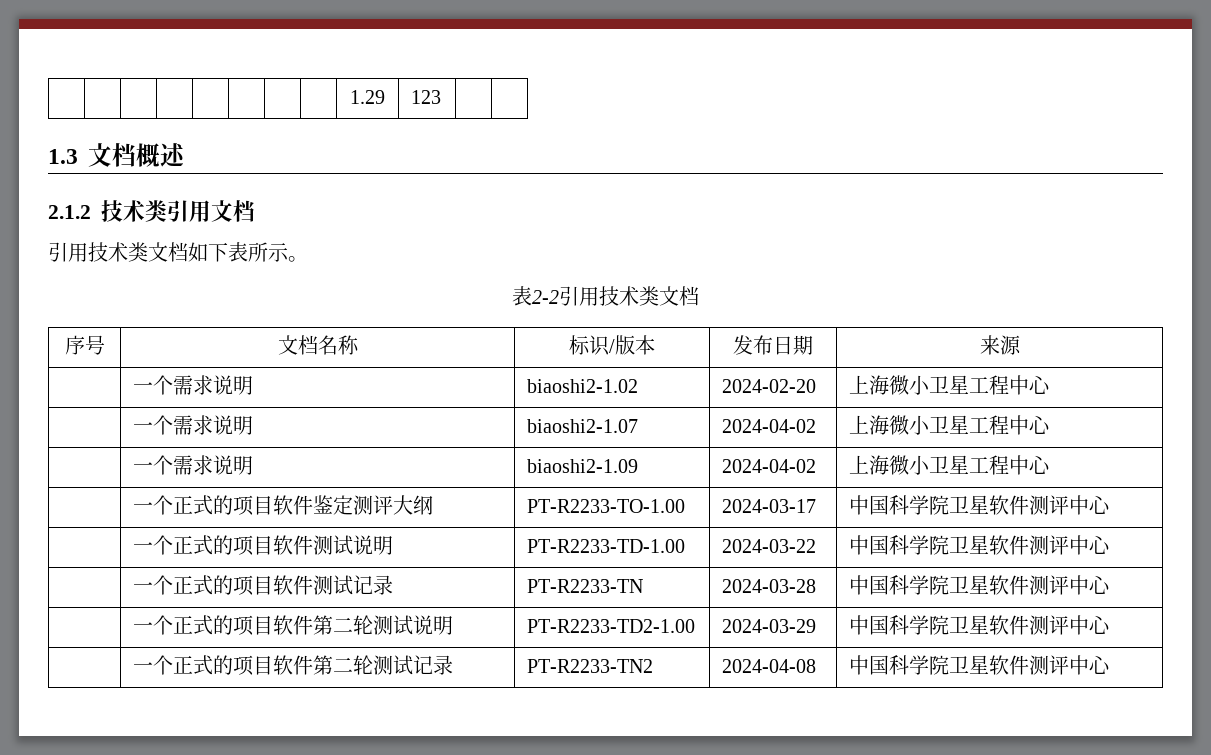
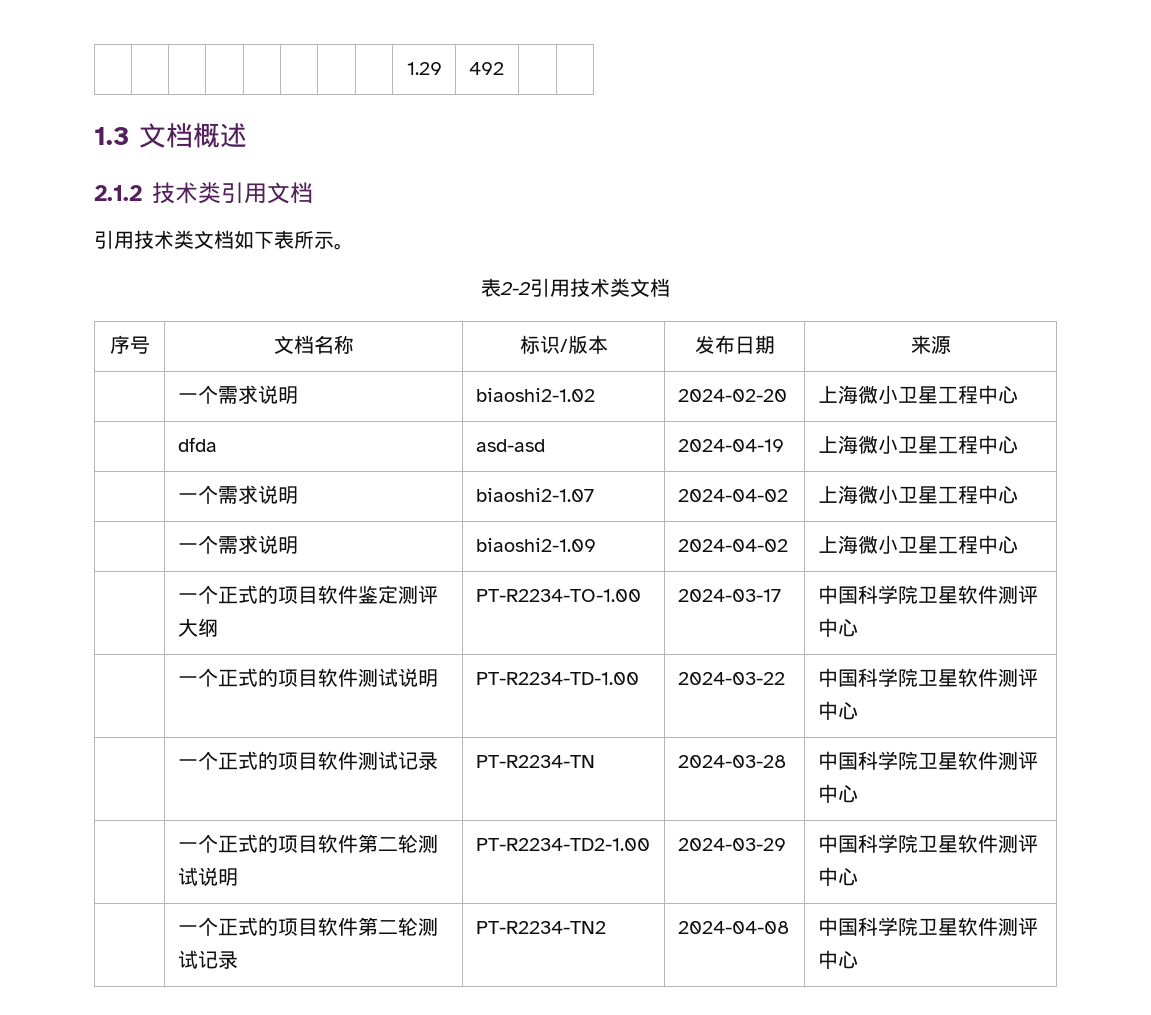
- | | | | | | | | 1.29 | 123 | |
+ | | | | | | | | 1.29 | 492 | |
+ | dfda | asd-asd | 2024-04-19 | 上海微小卫星工程中心
- | 一个正式的项目软件鉴定测评大纲 | PT-R2233-TO-1.00 | 2024-03-17 | 中国科学院卫星软件测评中心
+ | 一个正式的项目软件鉴定测评大纲 | PT-R2234-TO-1.00 | 2024-03-17 | 中国科学院卫星软件测评中心
- | 一个正式的项目软件测试说明 | PT-R2233-TD-1.00 | 2024-03-22 | 中国科学院卫星软件测评中心
+ | 一个正式的项目软件测试说明 | PT-R2234-TD-1.00 | 2024-03-22 | 中国科学院卫星软件测评中心
- | 一个正式的项目软件测试记录 | PT-R2233-TN | 2024-03-28 | 中国科学院卫星软件测评中心
+ | 一个正式的项目软件测试记录 | PT-R2234-TN | 2024-03-28 | 中国科学院卫星软件测评中心
- | 一个正式的项目软件第二轮测试说明 | PT-R2233-TD2-1.00 | 2024-03-29 | 中国科学院卫星软件测评中心
+ | 一个正式的项目软件第二轮测试说明 | PT-R2234-TD2-1.00 | 2024-03-29 | 中国科学院卫星软件测评中心
- | 一个正式的项目软件第二轮测试记录 | PT-R2233-TN2 | 2024-04-08 | 中国科学院卫星软件测评中心
+ | 一个正式的项目软件第二轮测试记录 | PT-R2234-TN2 | 2024-04-08 | 中国科学院卫星软件测评中心

